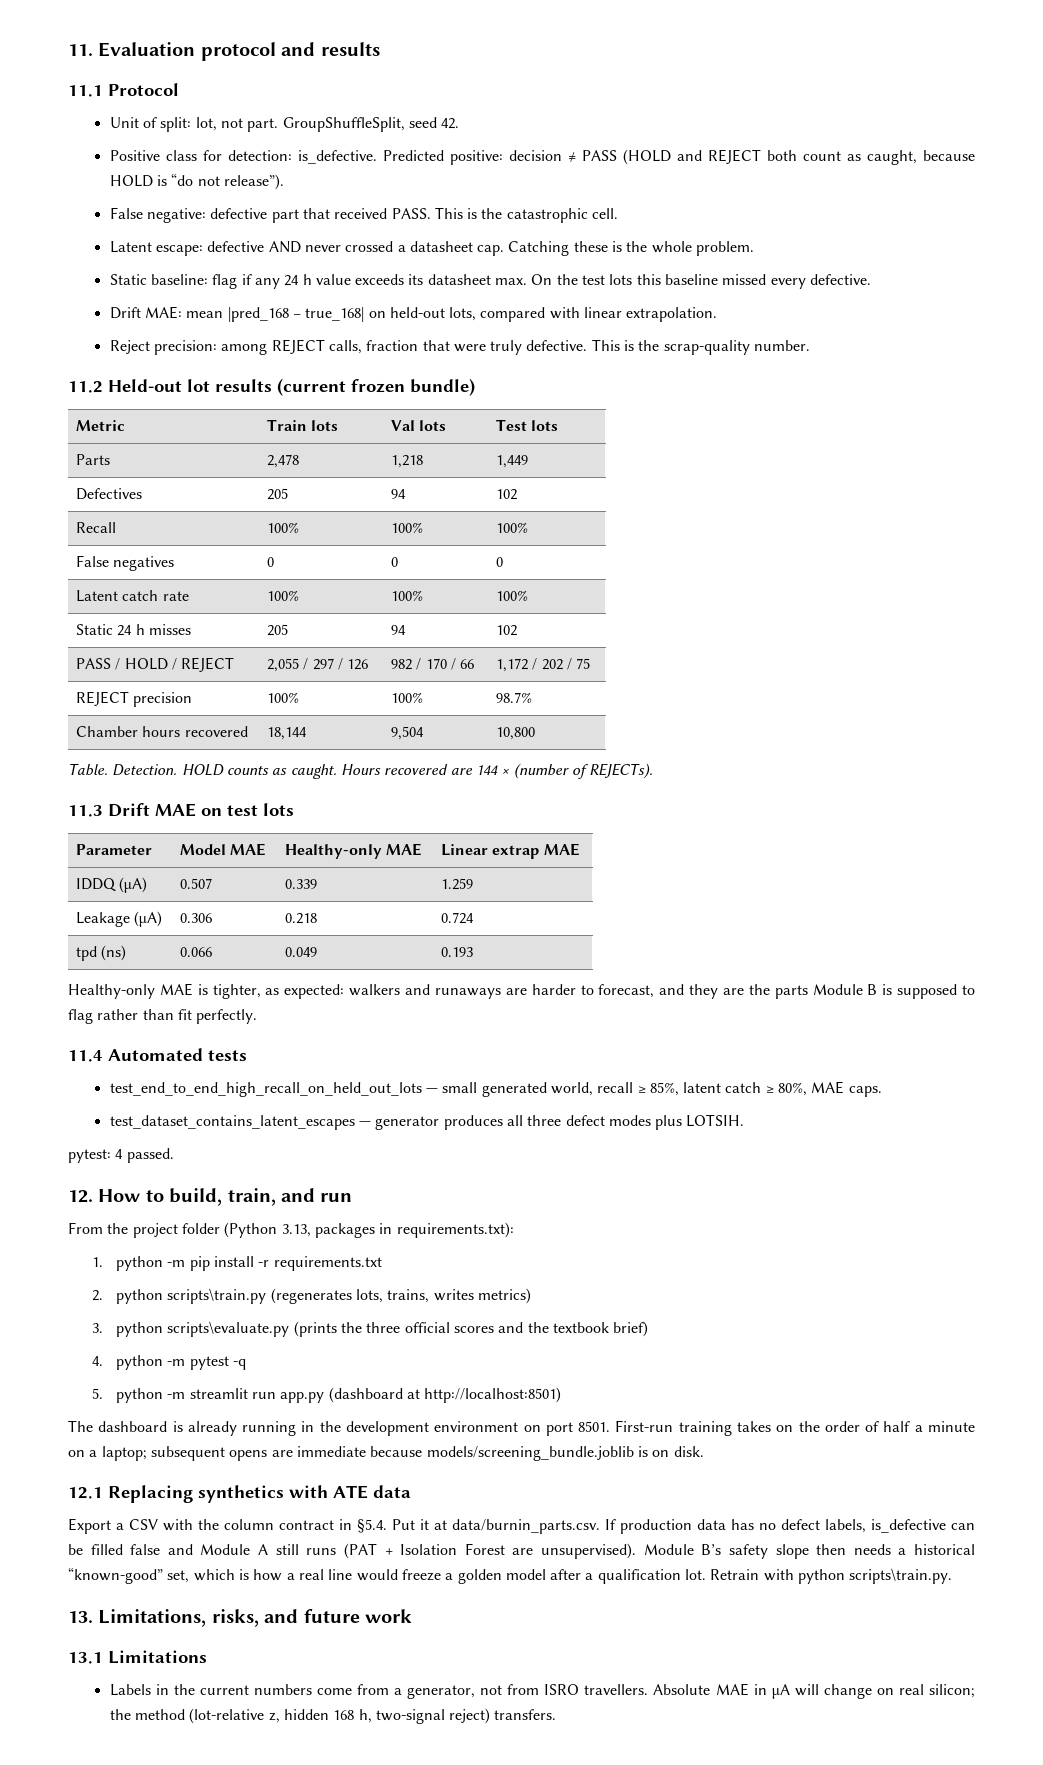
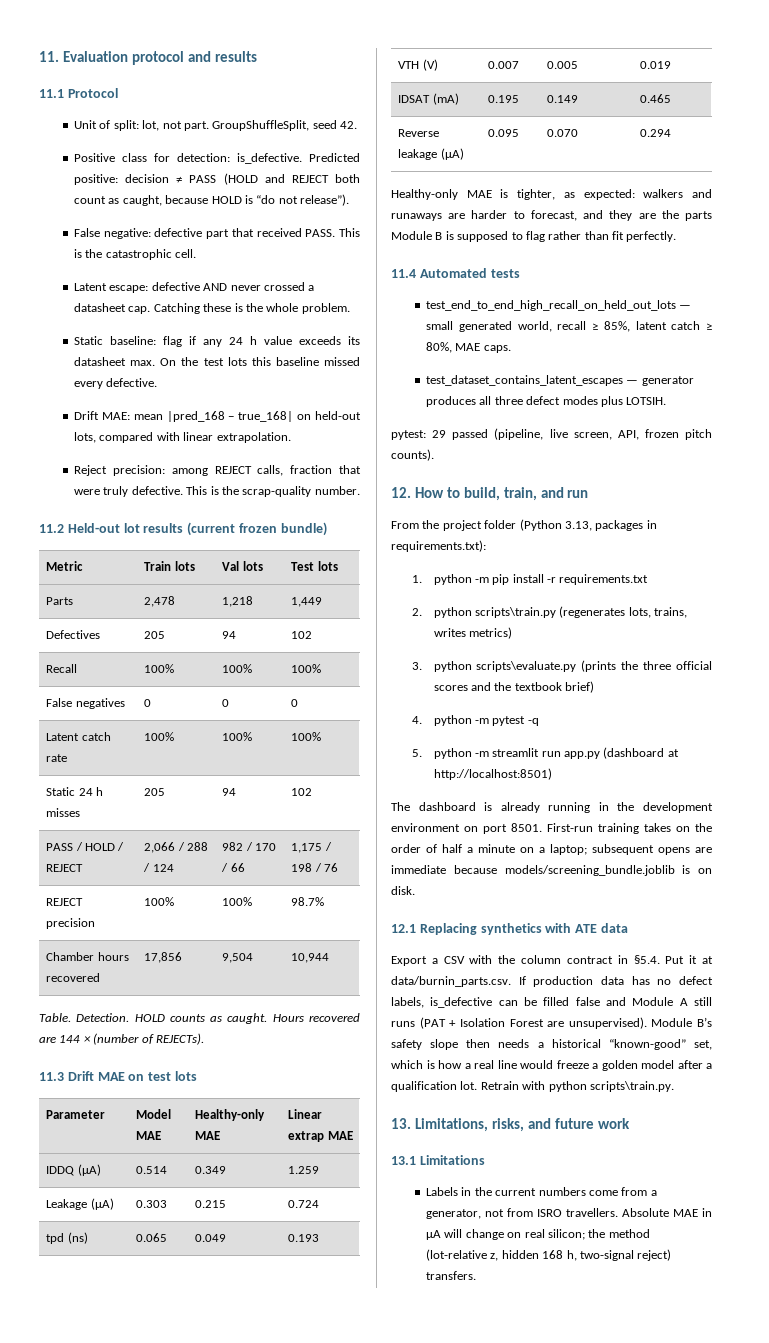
- PASS / HOLD / REJECT | 2,055 / 297 / 126 | 982 / 170 / 66 | 1,172 / 202 / 75
+ PASS / HOLD / REJECT | 2,066 / 288 / 124 | 982 / 170 / 66 | 1,175 / 198 / 76
- Chamber hours recovered | 18,144 | 9,504 | 10,800
+ Chamber hours recovered | 17,856 | 9,504 | 10,944
- IDDQ (µA) | 0.507 | 0.339 | 1.259
+ IDDQ (µA) | 0.514 | 0.349 | 1.259
- Leakage (µA) | 0.306 | 0.218 | 0.724
+ Leakage (µA) | 0.303 | 0.215 | 0.724
- tpd (ns) | 0.066 | 0.049 | 0.193
+ tpd (ns) | 0.065 | 0.049 | 0.193
+ VTH (V) | 0.007 | 0.005 | 0.019
+ IDSAT (mA) | 0.195 | 0.149 | 0.465
+ Reverse leakage (µA) | 0.095 | 0.070 | 0.294
- pytest: 4 passed.
+ pytest: 29 passed (pipeline, live screen, API, frozen pitch counts).

